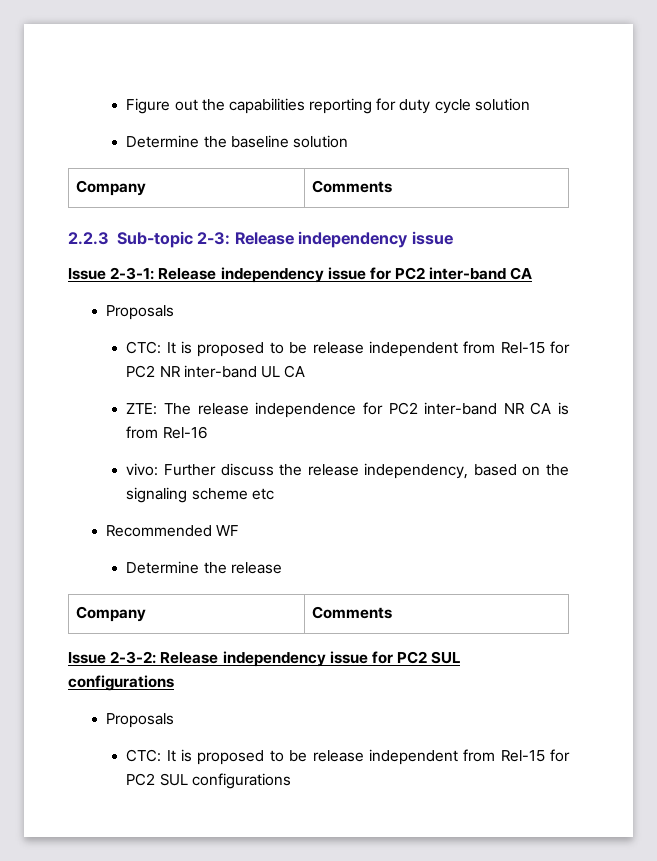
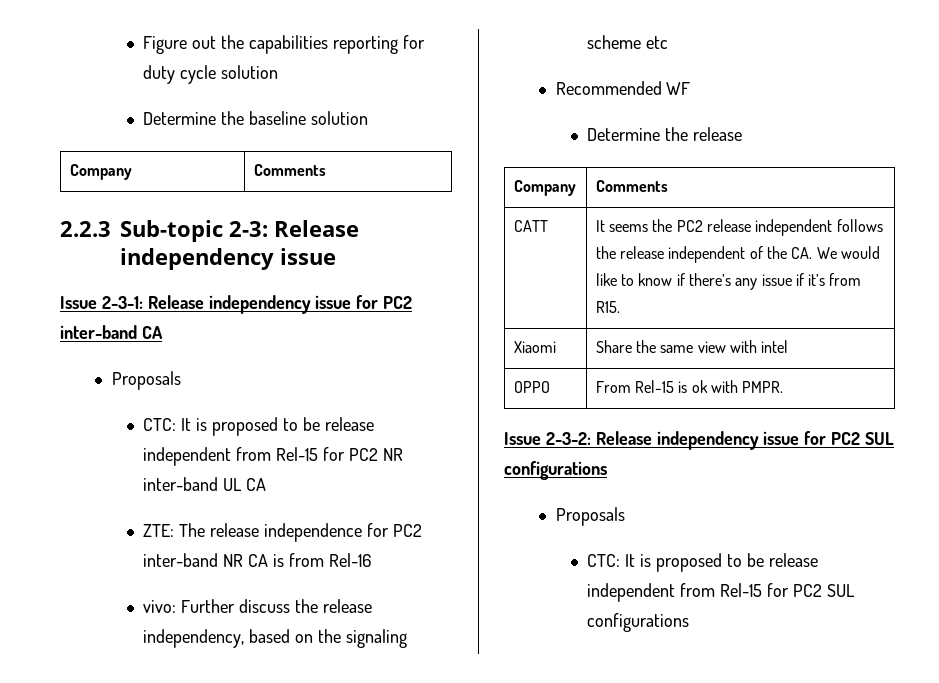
+ CATT | It seems the PC2 release independent follows the release independent of the CA. We would like to know if there’s any issue if it’s from R15.
+ Xiaomi | Share the same view with intel
+ OPPO | From Rel-15 is ok with PMPR.

